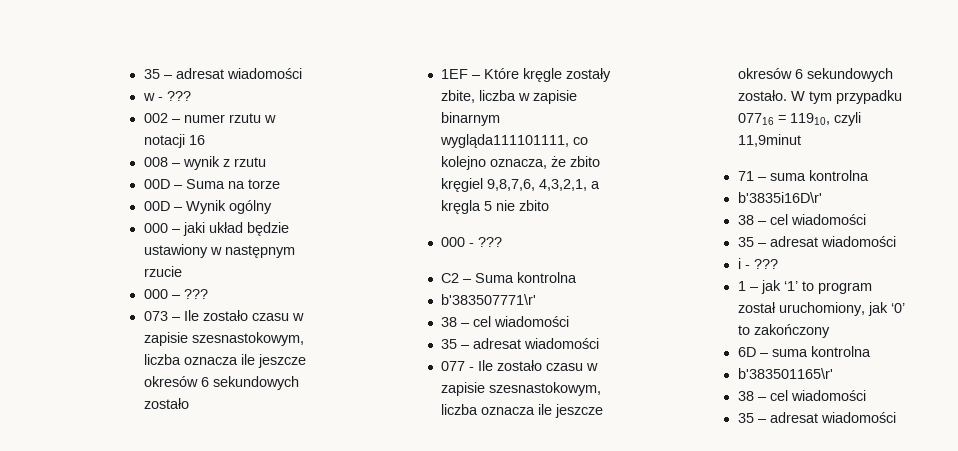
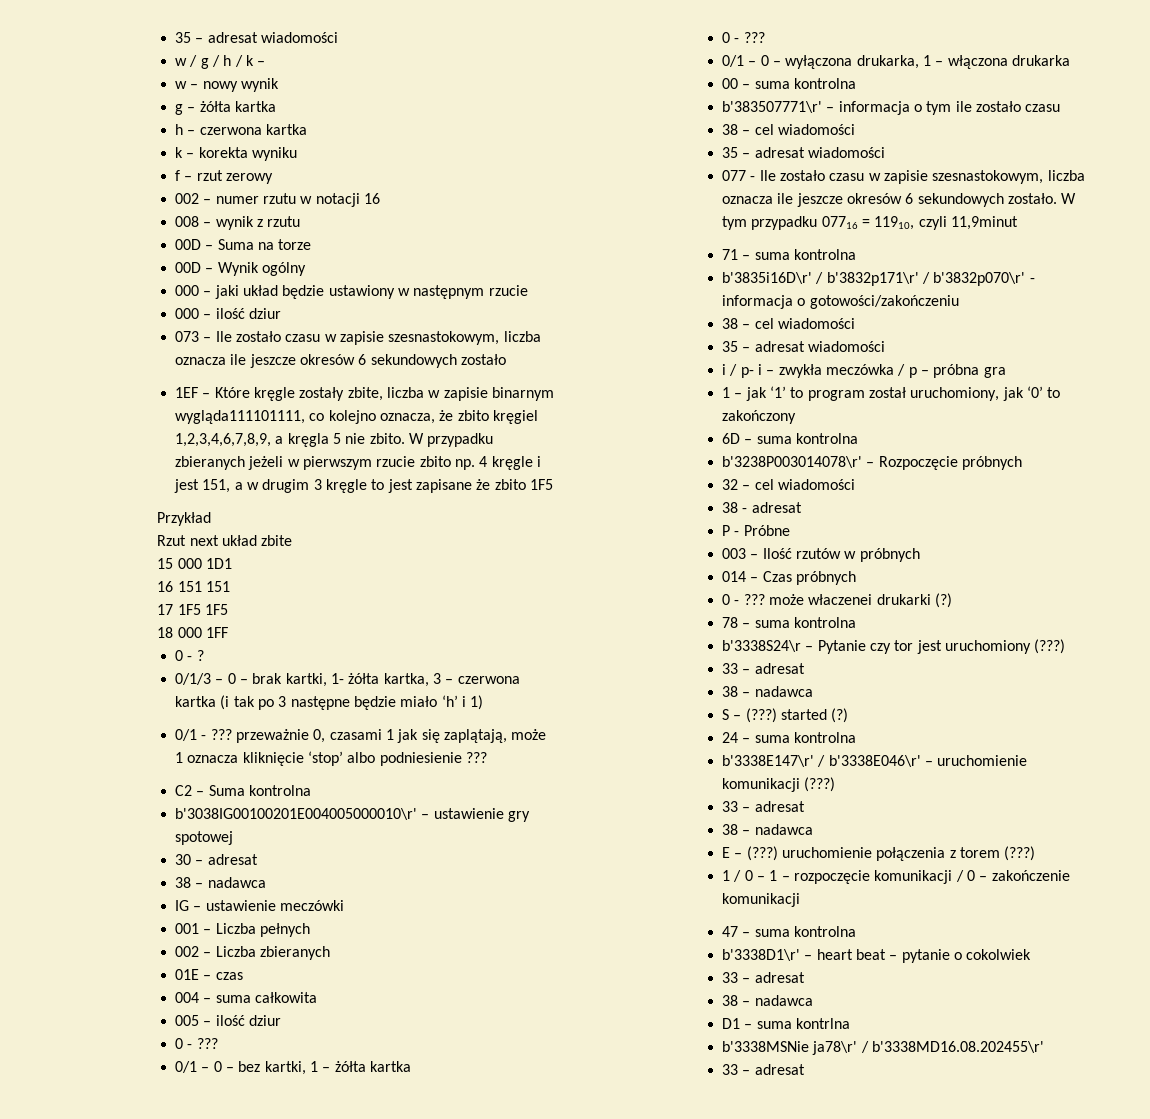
- w - ???
+ w / g / h / k –
+ w – nowy wynik
+ g – żółta kartka
+ h – czerwona kartka
+ k – korekta wyniku
+ f – rzut zerowy
  000 – jaki układ będzie ustawiony w następnym rzucie
- 000 – ???
+ 000 – ilość dziur
- 1EF – Które kręgle zostały zbite, liczba w zapisie binarnym wygląda111101111, co kolejno oznacza, że zbito kręgiel 9,8,7,6, 4,3,2,1, a kręgla 5 nie zbito
- 000 - ???
+ 1EF – Które kręgle zostały zbite, liczba w zapisie binarnym wygląda111101111, co kolejno oznacza, że zbito kręgiel 1,2,3,4,6,7,8,9, a kręgla 5 nie zbito. W przypadku zbieranych jeżeli w pierwszym rzucie zbito np. 4 kręgle i jest 151, a w drugim 3 kręgle to jest zapisane że zbito 1F5
+ Przykład
+ Rzut next układ zbite
+ 15 000 1D1
+ 16 151 151
+ 17 1F5 1F5
+ 18 000 1FF
+ 0 - ?
+ 0/1/3 – 0 – brak kartki, 1- żółta kartka, 3 – czerwona kartka (i tak po 3 następne będzie miało ‘h’ i 1)
+ 0/1 - ??? przeważnie 0, czasami 1 jak się zaplątają, może 1 oznacza kliknięcie ‘stop’ albo podniesienie ???
- b'383507771\r'
+ b'3038IG00100201E004005000010\r' – ustawienie gry spotowej
+ 30 – adresat
+ 38 – nadawca
+ IG – ustawienie meczówki
+ 001 – Liczba pełnych
+ 002 – Liczba zbieranych
+ 01E – czas
+ 004 – suma całkowita
+ 005 – ilość dziur
+ 0 - ???
+ 0/1 – 0 – bez kartki, 1 – żółta kartka
+ 0 - ???
+ 0/1 – 0 – wyłączona drukarka, 1 – włączona drukarka
+ 00 – suma kontrolna
+ b'383507771\r' – informacja o tym ile zostało czasu
- b'3835i16D\r'
+ b'3835i16D\r' / b'3832p171\r' / b'3832p070\r' - informacja o gotowości/zakończeniu
- i - ???
+ i / p- i – zwykła meczówka / p – próbna gra
- b'383501165\r'
- 38 – cel wiadomości
- 35 – adresat wiadomości
+ b'3238P003014078\r' – Rozpoczęcie próbnych
+ 32 – cel wiadomości
+ 38 - adresat
+ P - Próbne
+ 003 – Ilość rzutów w próbnych
+ 014 – Czas próbnych
+ 0 - ??? może właczenei drukarki (?)
+ 78 – suma kontrolna
+ b'3338S24\r – Pytanie czy tor jest uruchomiony (???)
+ 33 – adresat
+ 38 – nadawca
+ S – (???) started (?)
+ 24 – suma kontrolna
+ b'3338E147\r' / b'3338E046\r' – uruchomienie komunikacji (???)
+ 33 – adresat
+ 38 – nadawca
+ E – (???) uruchomienie połączenia z torem (???)
+ 1 / 0 – 1 – rozpoczęcie komunikacji / 0 – zakończenie komunikacji
+ 47 – suma kontrolna
+ b'3338D1\r' – heart beat – pytanie o cokolwiek
+ 33 – adresat
+ 38 – nadawca
+ D1 – suma kontrlna
+ b'3338MSNie ja78\r' / b'3338MD16.08.202455\r'
+ 33 – adresat

